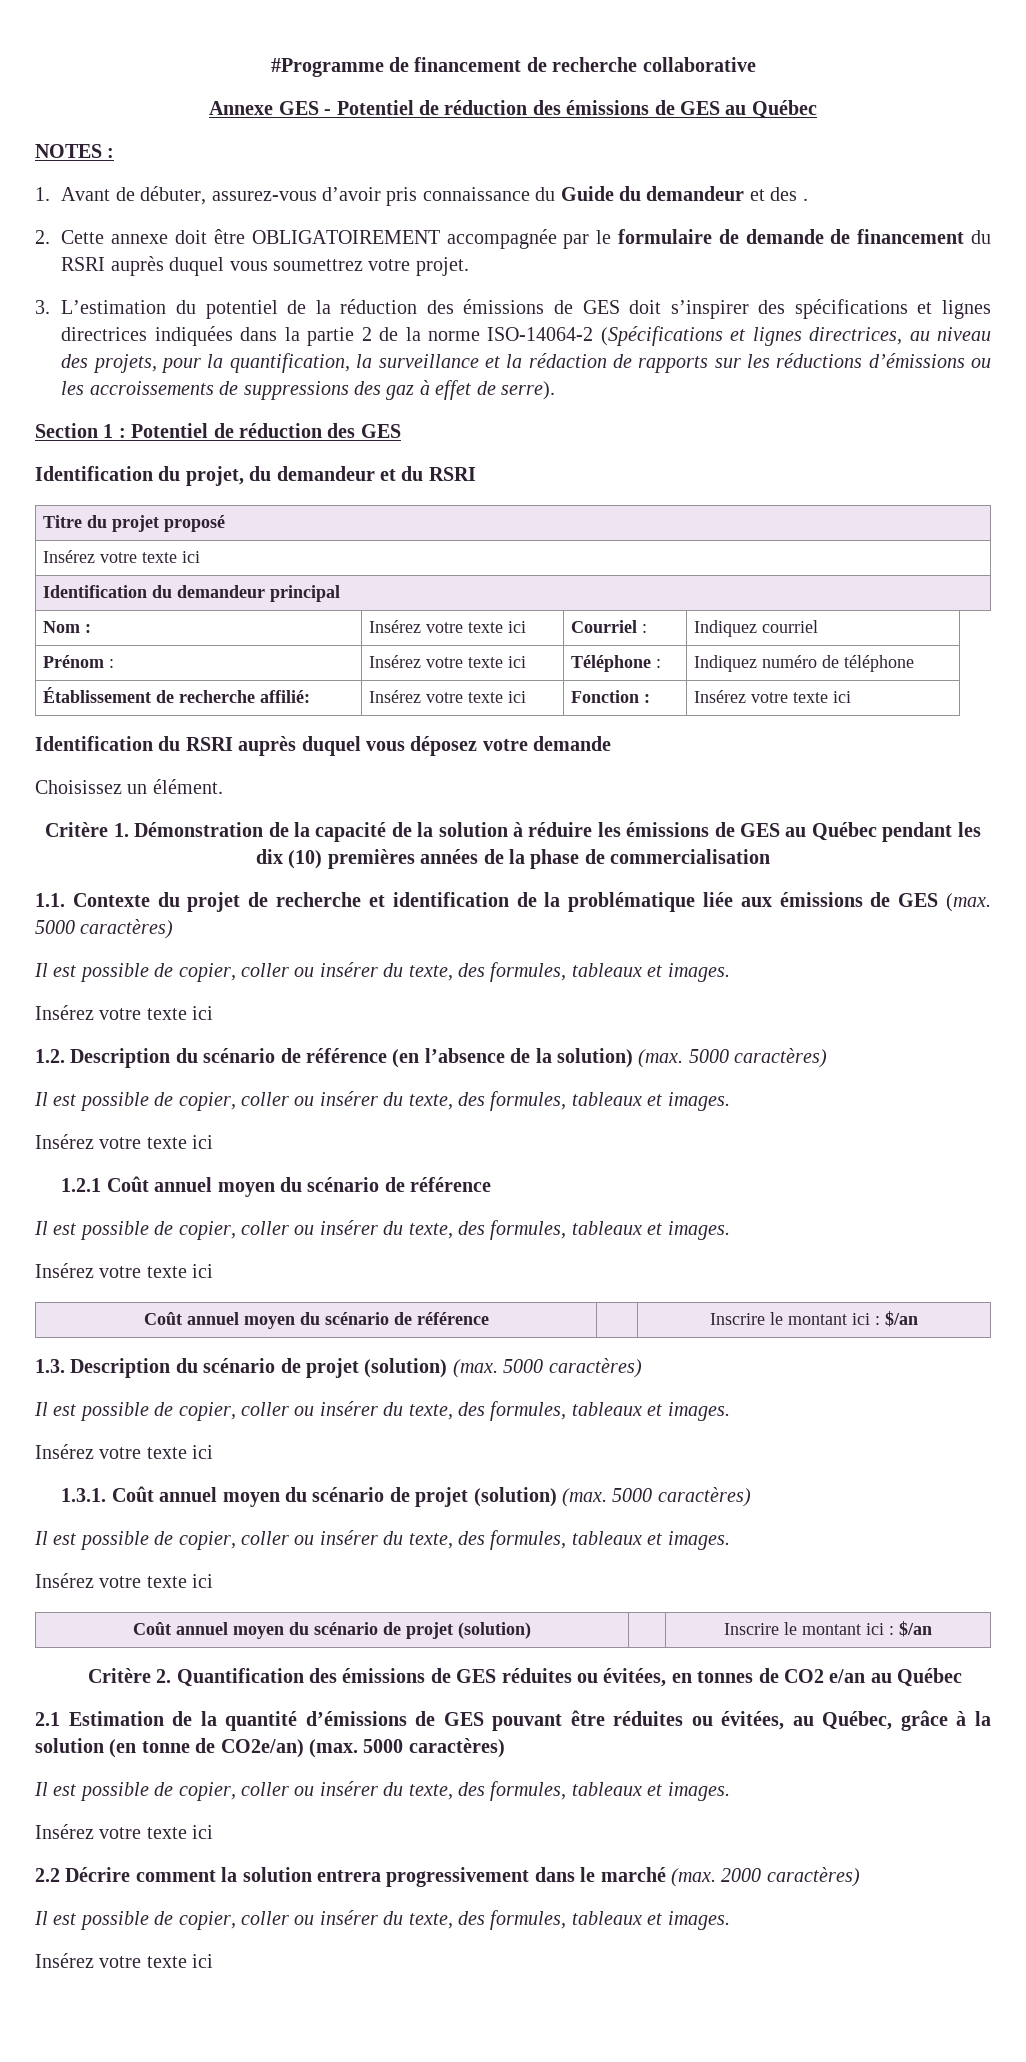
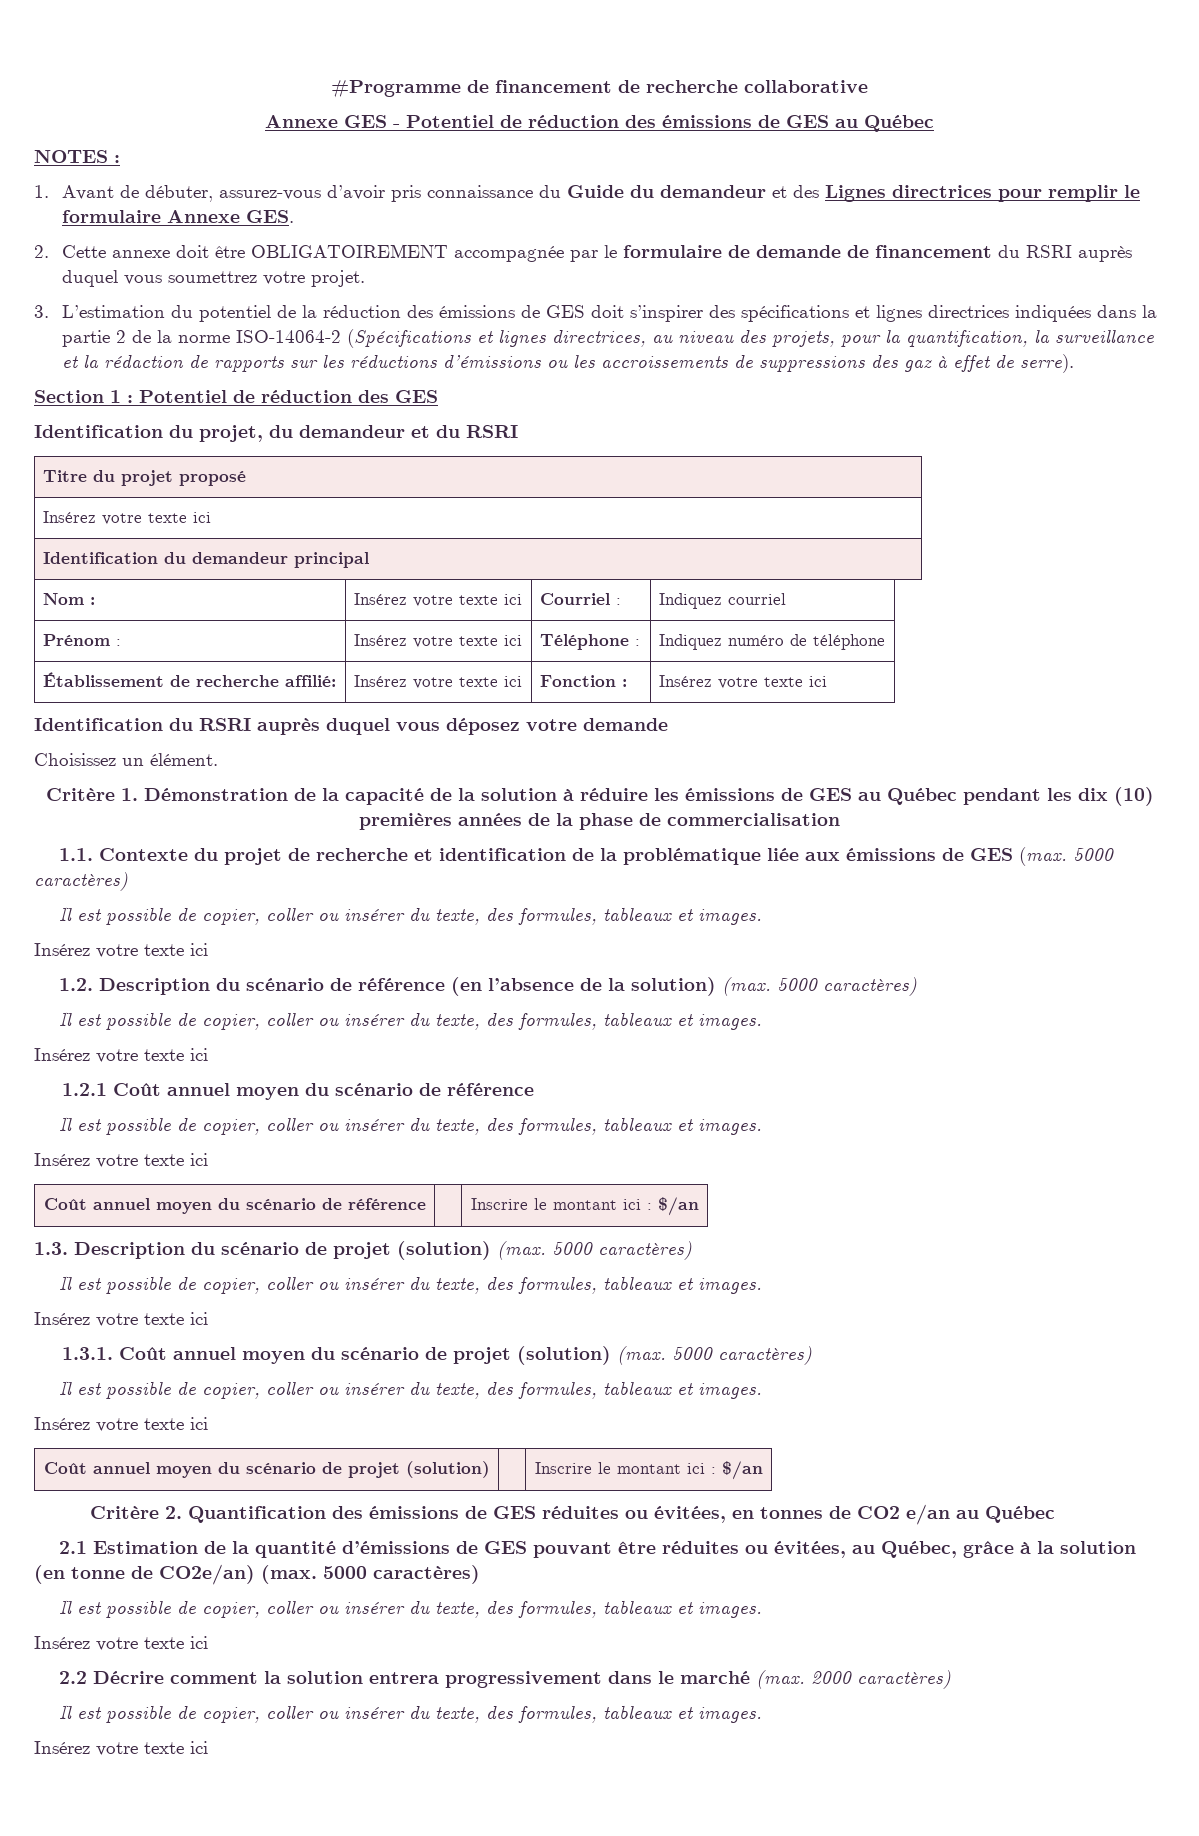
- 1. Avant de débuter, assurez-vous d’avoir pris connaissance du Guide du demandeur et des .
+ 1. Avant de débuter, assurez-vous d’avoir pris connaissance du Guide du demandeur et des Lignes directrices pour remplir le formulaire Annexe GES.

